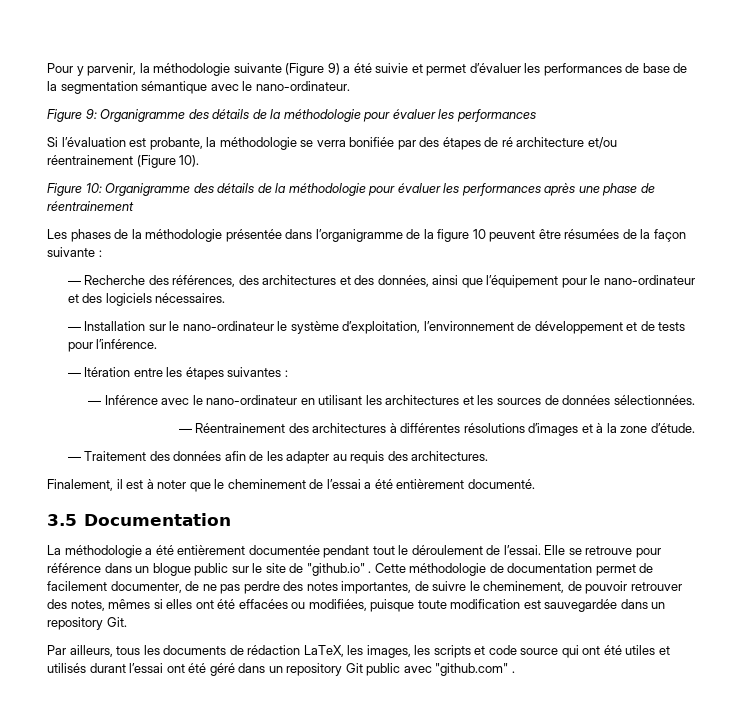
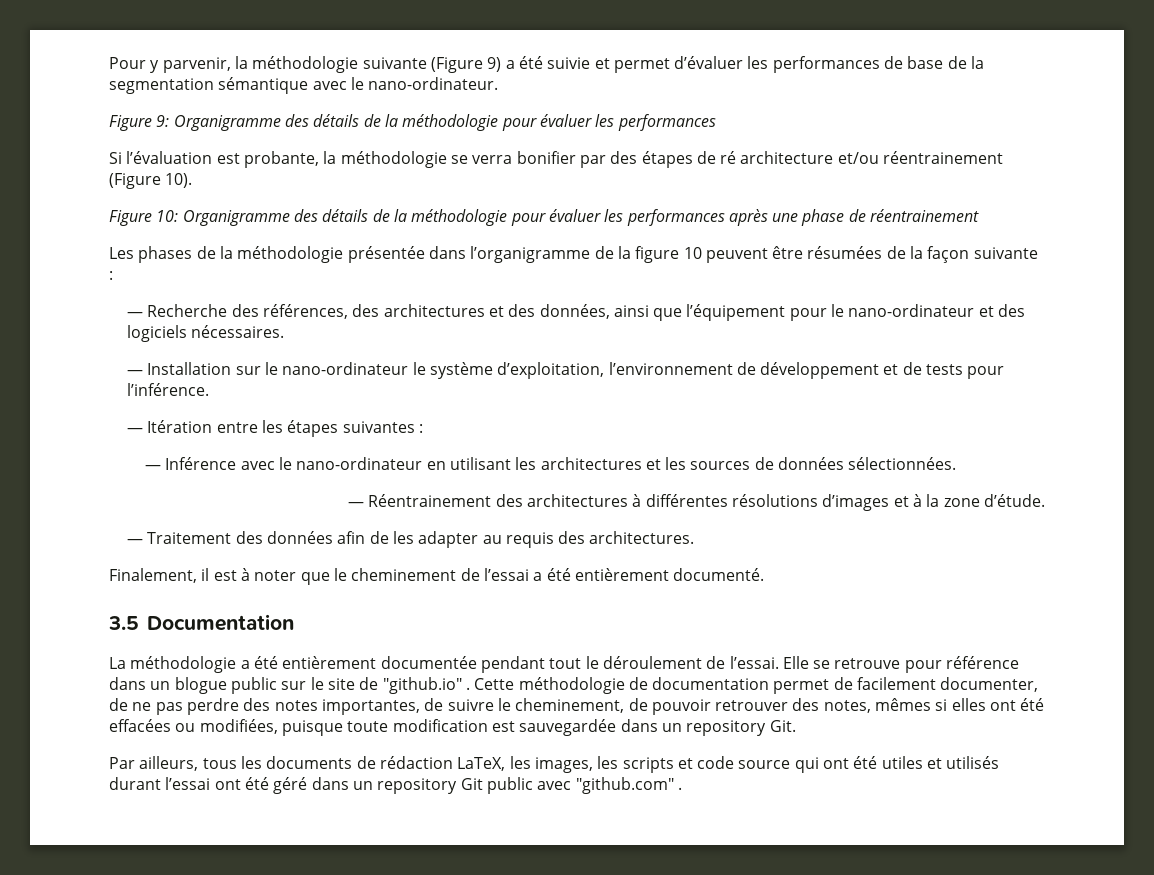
- Si l’évaluation est probante, la méthodologie se verra bonifiée par des étapes de ré architecture et/ou réentrainement (Figure 10).
+ Si l’évaluation est probante, la méthodologie se verra bonifier par des étapes de ré architecture et/ou réentrainement (Figure 10).

